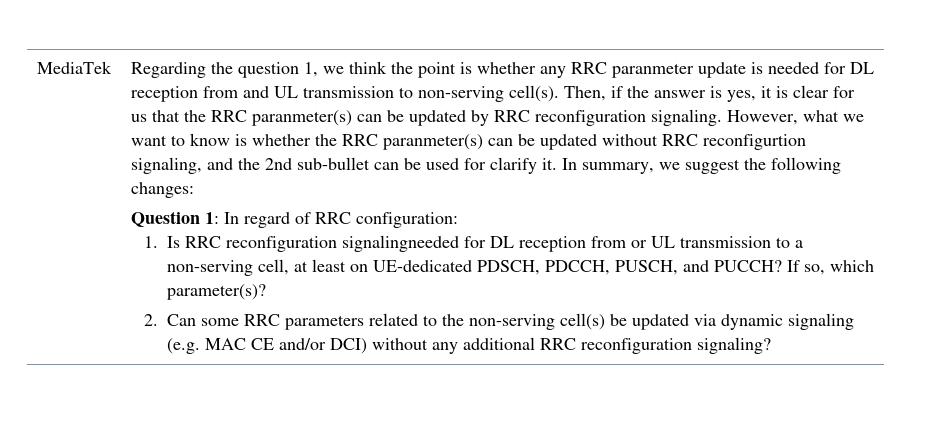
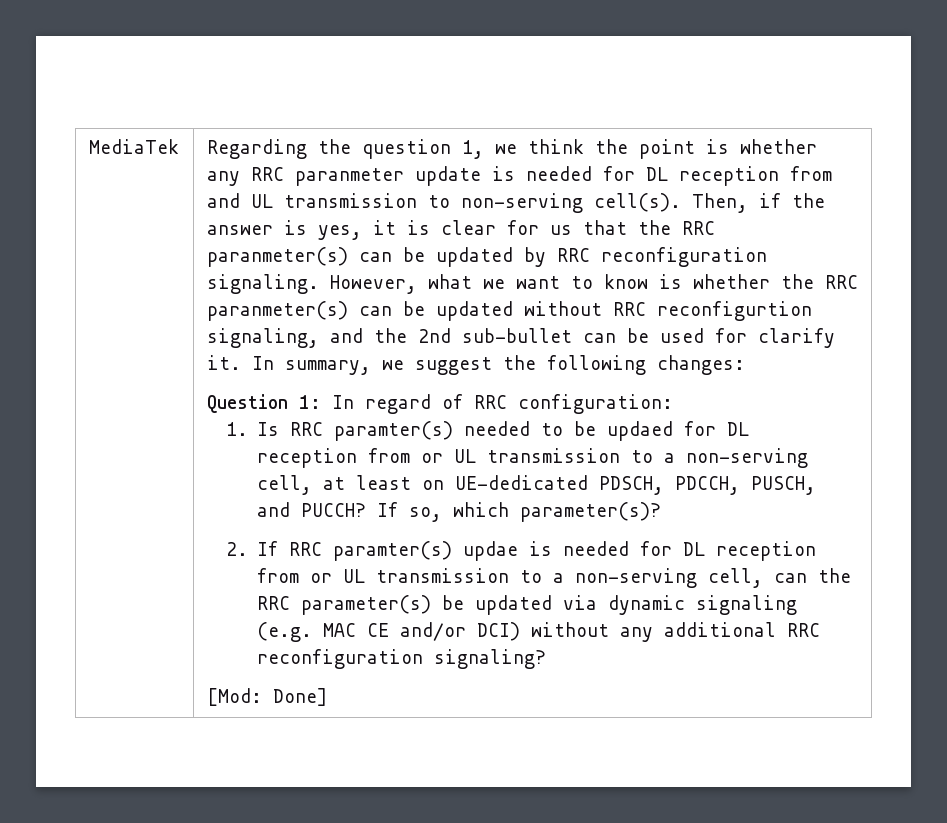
- 1. Is RRC reconfiguration signalingneeded for DL reception from or UL transmission to a non-serving cell, at least on UE-dedicated PDSCH, PDCCH, PUSCH, and PUCCH?
+ 1. Is RRC paramter(s) needed to be updaed for DL reception from or UL transmission to a non-serving cell, at least on UE-dedicated PDSCH, PDCCH, PUSCH, and PUCCH?
- 2. Can some RRC parameters related to the non-serving cell(s) be updated via dynamic signaling (e.g. MAC CE and/or DCI) without any additional RRC reconfiguration signaling?
+ 2. If RRC paramter(s) updae is needed for DL reception from or UL transmission to a non-serving cell, can the RRC parameter(s) be updated via dynamic signaling (e.g. MAC CE and/or DCI) without any additional RRC reconfiguration signaling?
+ [Mod: Done]

